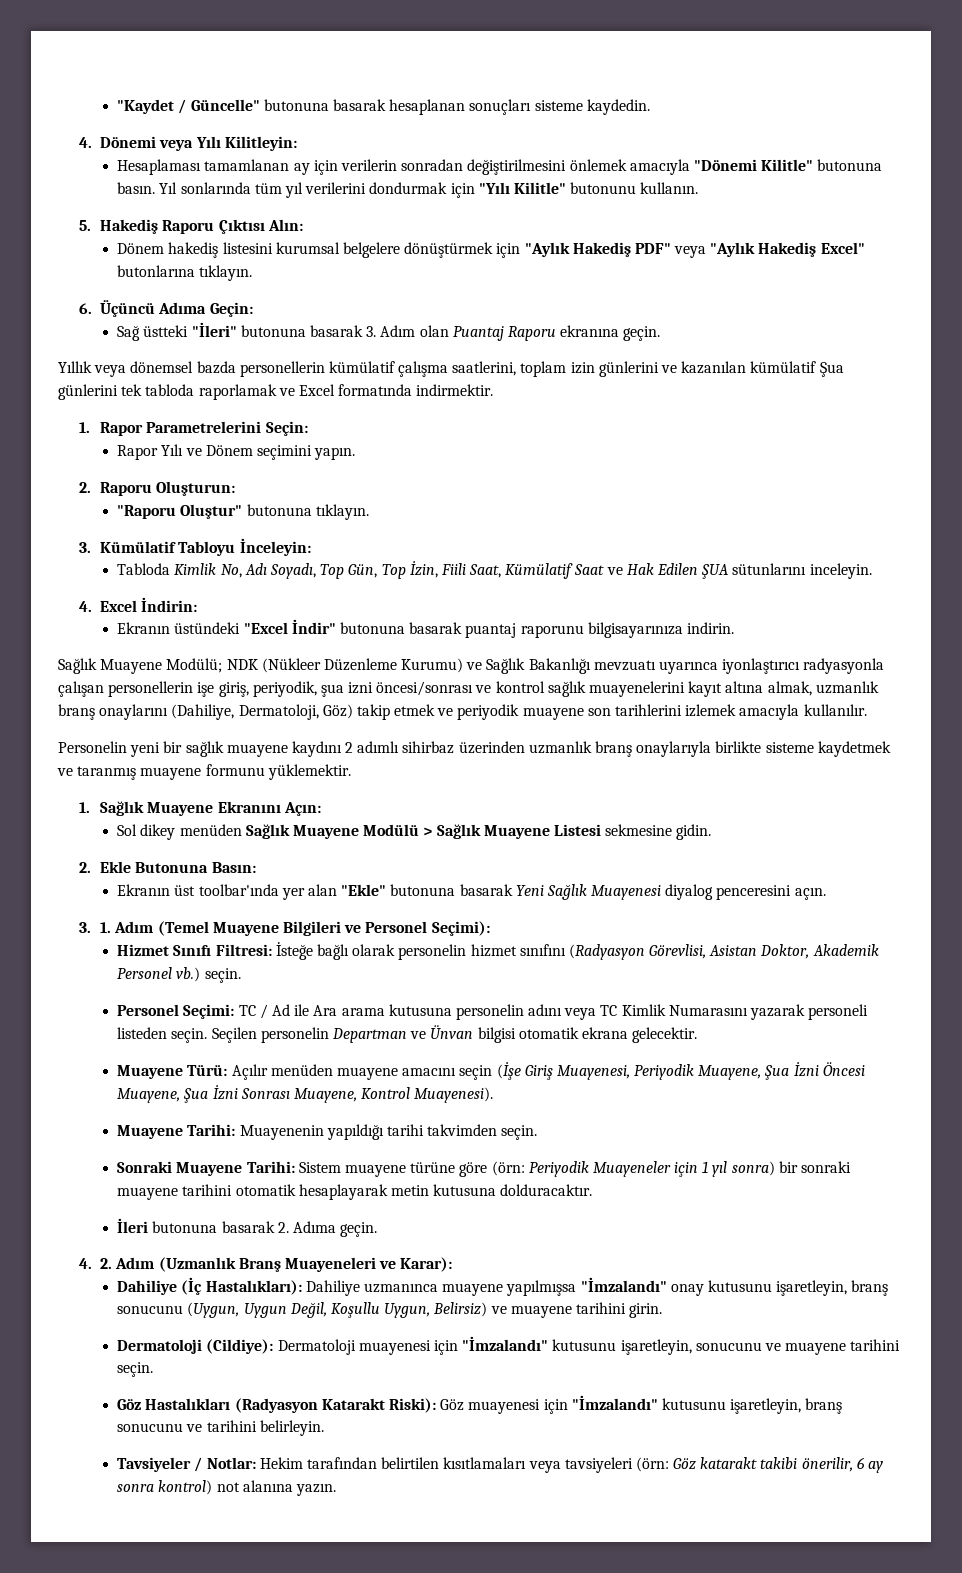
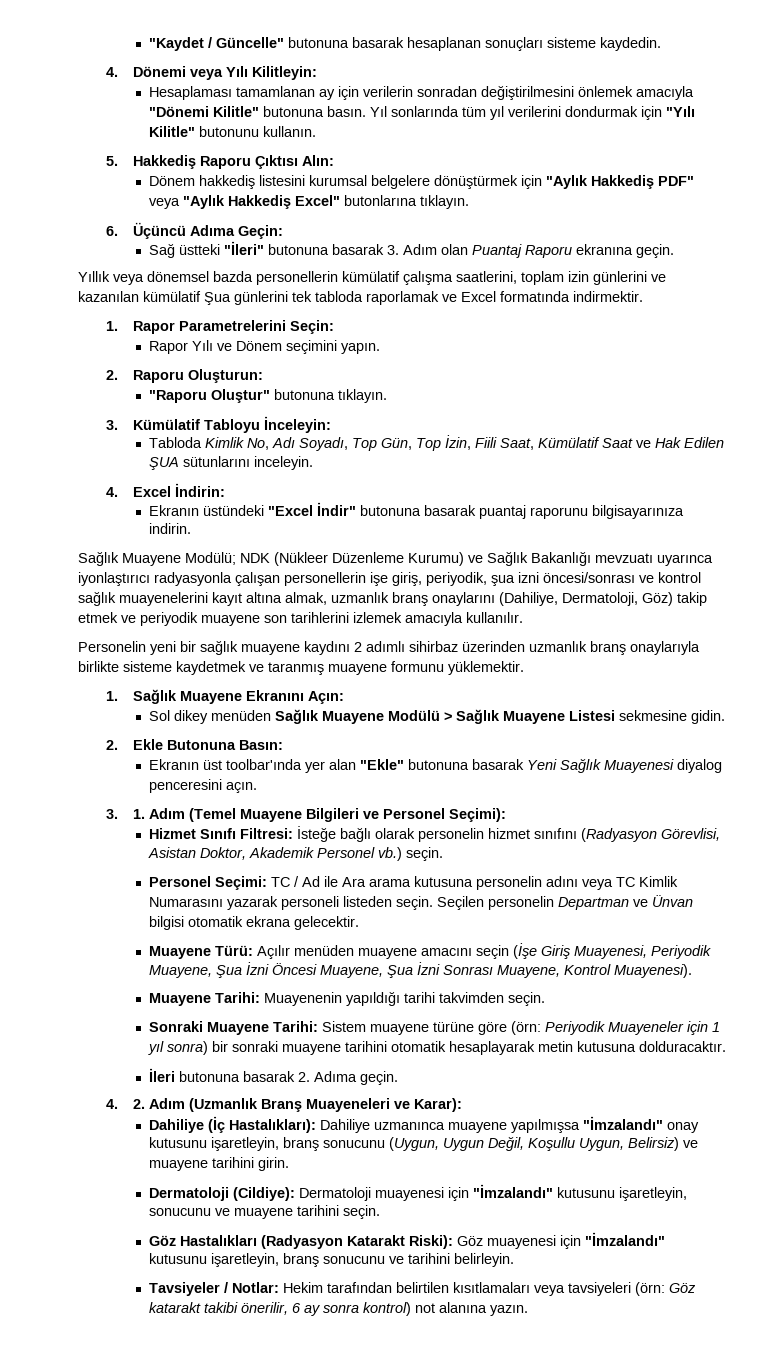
- 5. Hakediş Raporu Çıktısı Alın:
+ 5. Hakkediş Raporu Çıktısı Alın:
- Dönem hakediş listesini kurumsal belgelere dönüştürmek için "Aylık Hakediş PDF" veya "Aylık Hakediş Excel" butonlarına tıklayın.
+ Dönem hakkediş listesini kurumsal belgelere dönüştürmek için "Aylık Hakkediş PDF" veya "Aylık Hakkediş Excel" butonlarına tıklayın.

